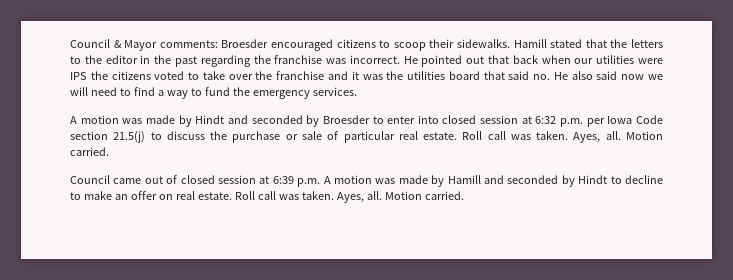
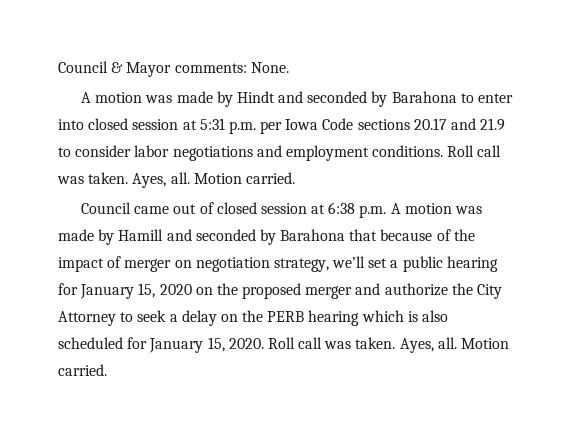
- Council & Mayor comments: Broesder encouraged citizens to scoop their sidewalks. Hamill stated that the letters to the editor in the past regarding the franchise was incorrect. He pointed out that back when our utilities were IPS the citizens voted to take over the franchise and it was the utilities board that said no. He also said now we will need to find a way to fund the emergency services.
+ Council & Mayor comments: None.
- A motion was made by Hindt and seconded by Broesder to enter into closed session at 6:32 p.m. per Iowa Code section 21.5(j) to discuss the purchase or sale of particular real estate.
+ A motion was made by Hindt and seconded by Barahona to enter into closed session at 5:31 p.m. per Iowa Code sections 20.17 and 21.9 to consider labor negotiations and employment conditions.
- Council came out of closed session at 6:39 p.m. A motion was made by Hamill and seconded by Hindt to decline to make an offer on real estate.
+ Council came out of closed session at 6:38 p.m. A motion was made by Hamill and seconded by Barahona that because of the impact of merger on negotiation strategy, we’ll set a public hearing for January 15, 2020 on the proposed merger and authorize the City Attorney to seek a delay on the PERB hearing which is also scheduled for January 15, 2020.

